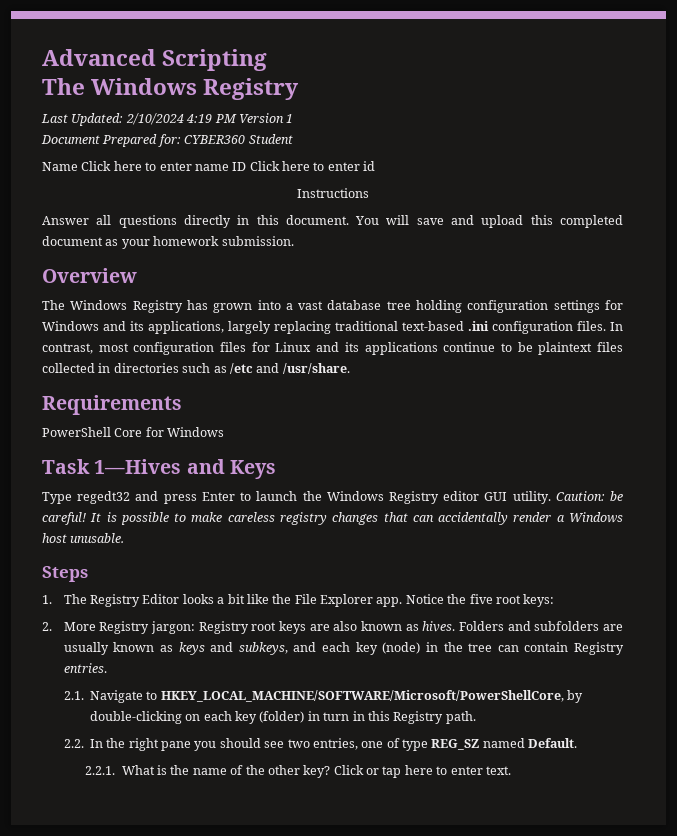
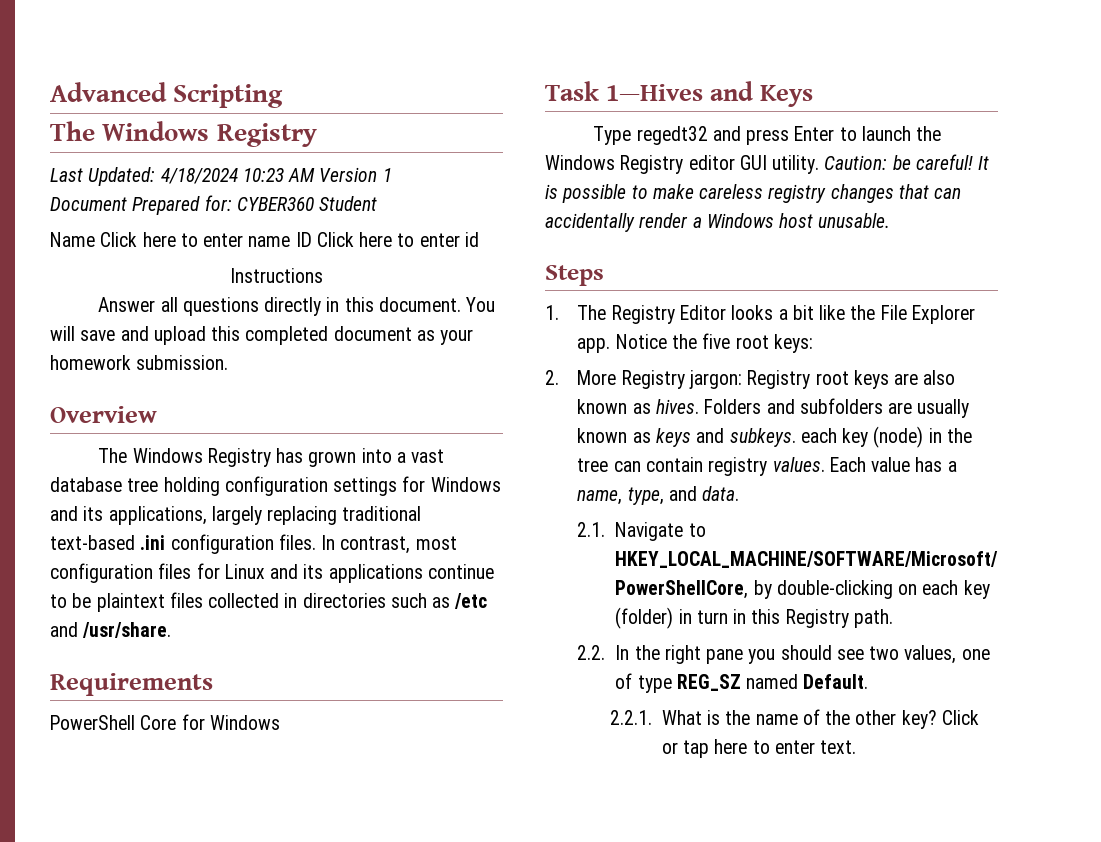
- Last Updated: 2/10/2024 4:19 PM Version 1
+ Last Updated: 4/18/2024 10:23 AM Version 1
- Folders and subfolders are usually known as keys and subkeys, and each key (node) in the tree can contain Registry entries.
+ Folders and subfolders are usually known as keys and subkeys. each key (node) in the tree can contain registry values. Each value has a name, type, and data.
- 2.2. In the right pane you should see two entries, one of type REG_SZ named Default.
+ 2.2. In the right pane you should see two values, one of type REG_SZ named Default.

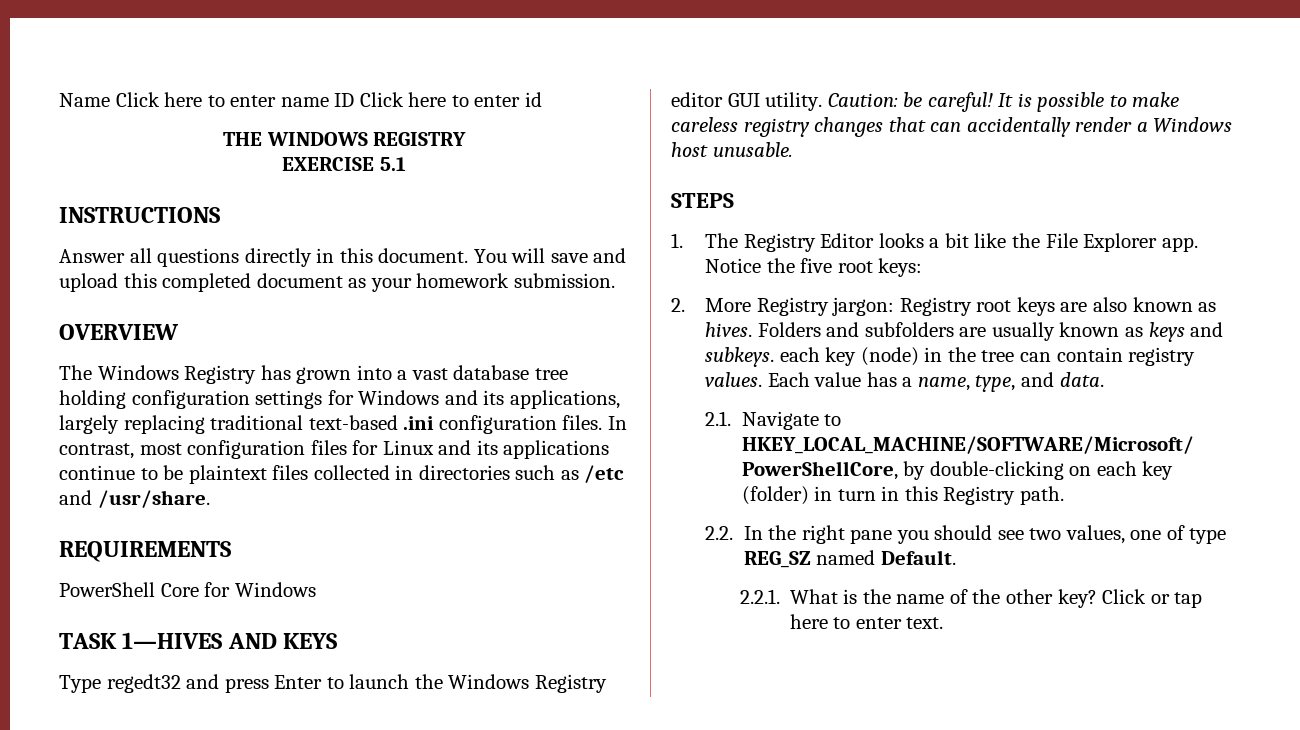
- Advanced Scripting
- The Windows Registry
- Last Updated: 4/18/2024 10:23 AM Version 1
- Document Prepared for: CYBER360 Student
- Instructions
+ THE WINDOWS REGISTRY
+ EXERCISE 5.1
+ INSTRUCTIONS
- Overview
+ OVERVIEW
- Requirements
+ REQUIREMENTS
- Task 1—Hives and Keys
+ TASK 1—HIVES AND KEYS
- Steps
+ STEPS

